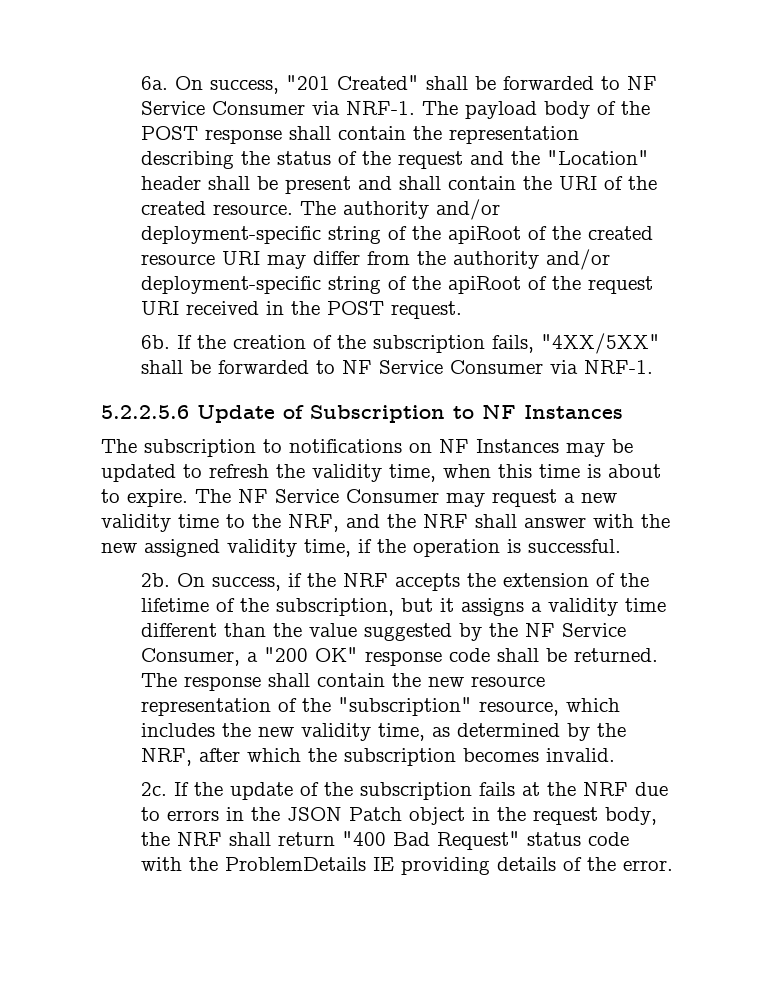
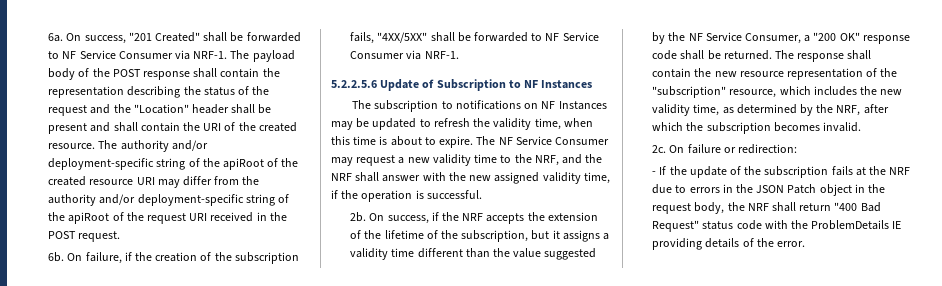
- If the creation of the subscription fails, "4XX/5XX" shall be forwarded to NF Service Consumer via NRF-1.
+ On failure, if the creation of the subscription fails, "4XX/5XX" shall be forwarded to NF Service Consumer via NRF-1.
- If the update of the subscription fails at the NRF due to errors in the JSON Patch object in the request body, the NRF shall return "400 Bad Request" status code with the ProblemDetails IE providing details of the error.
+ On failure or redirection:
+ - If the update of the subscription fails at the NRF due to errors in the JSON Patch object in the request body, the NRF shall return "400 Bad Request" status code with the ProblemDetails IE providing details of the error.

